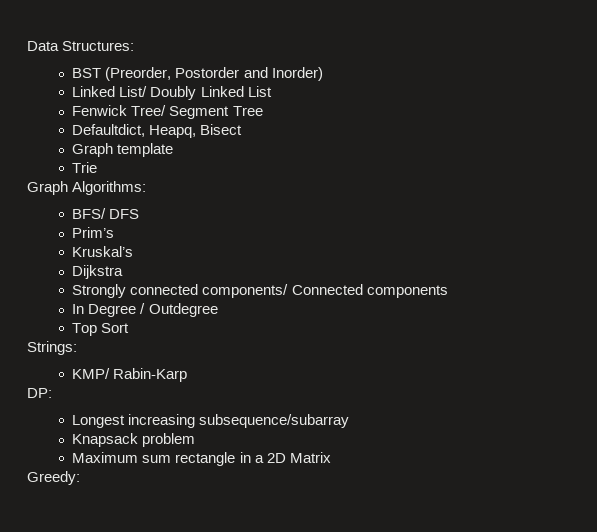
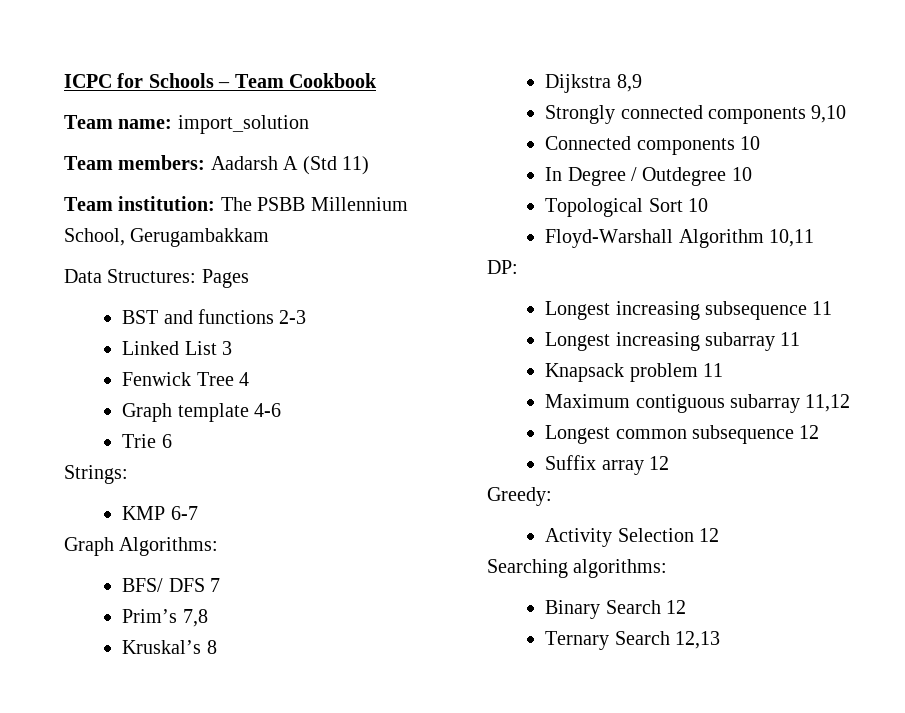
+ ICPC for Schools – Team Cookbook
+ Team name: import_solution
+ Team members: Aadarsh A (Std 11)
+ Team institution: The PSBB Millennium School, Gerugambakkam
- Data Structures:
+ Data Structures: Pages
- BST (Preorder, Postorder and Inorder)
- Linked List/ Doubly Linked List
+ BST and functions 2-3
+ Linked List 3
- Fenwick Tree/ Segment Tree
- Defaultdict, Heapq, Bisect
+ Fenwick Tree 4
- Graph template
+ Graph template 4-6
- Trie
+ Trie 6
+ Strings:
+ KMP 6-7
- BFS/ DFS
+ BFS/ DFS 7
- Prim’s
+ Prim’s 7,8
- Kruskal’s
+ Kruskal’s 8
- Dijkstra
+ Dijkstra 8,9
- Strongly connected components/ Connected components
+ Strongly connected components 9,10
+ Connected components 10
- In Degree / Outdegree
- Top Sort
- Strings:
- KMP/ Rabin-Karp
+ In Degree / Outdegree 10
+ Topological Sort 10
+ Floyd-Warshall Algorithm 10,11
- Longest increasing subsequence/subarray
+ Longest increasing subsequence 11
+ Longest increasing subarray 11
- Knapsack problem
+ Knapsack problem 11
- Maximum sum rectangle in a 2D Matrix
+ Maximum contiguous subarray 11,12
+ Longest common subsequence 12
+ Suffix array 12
  Greedy:
+ Activity Selection 12
+ Searching algorithms:
+ Binary Search 12
+ Ternary Search 12,13

